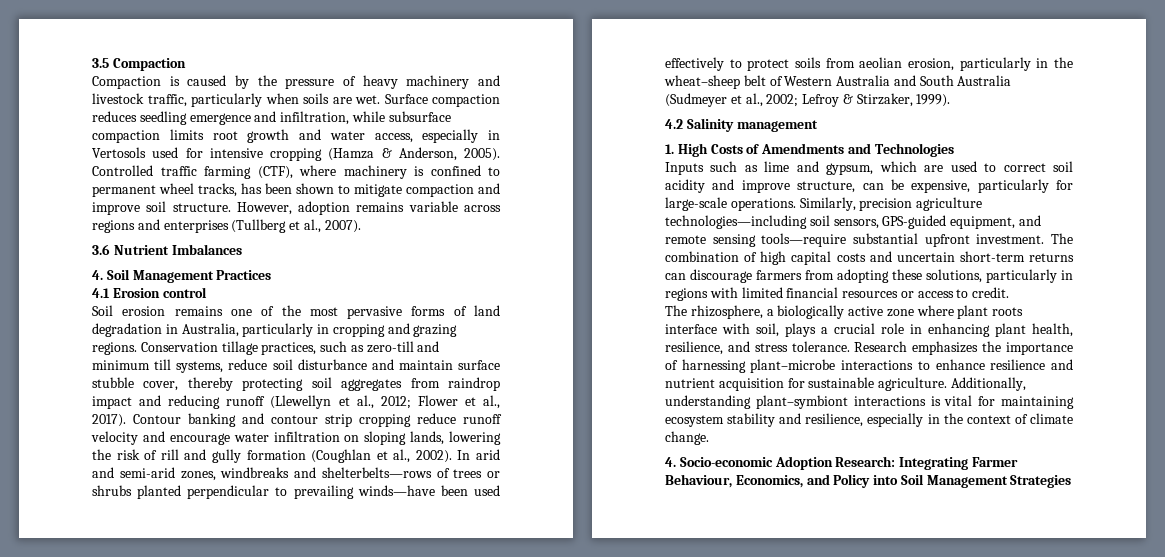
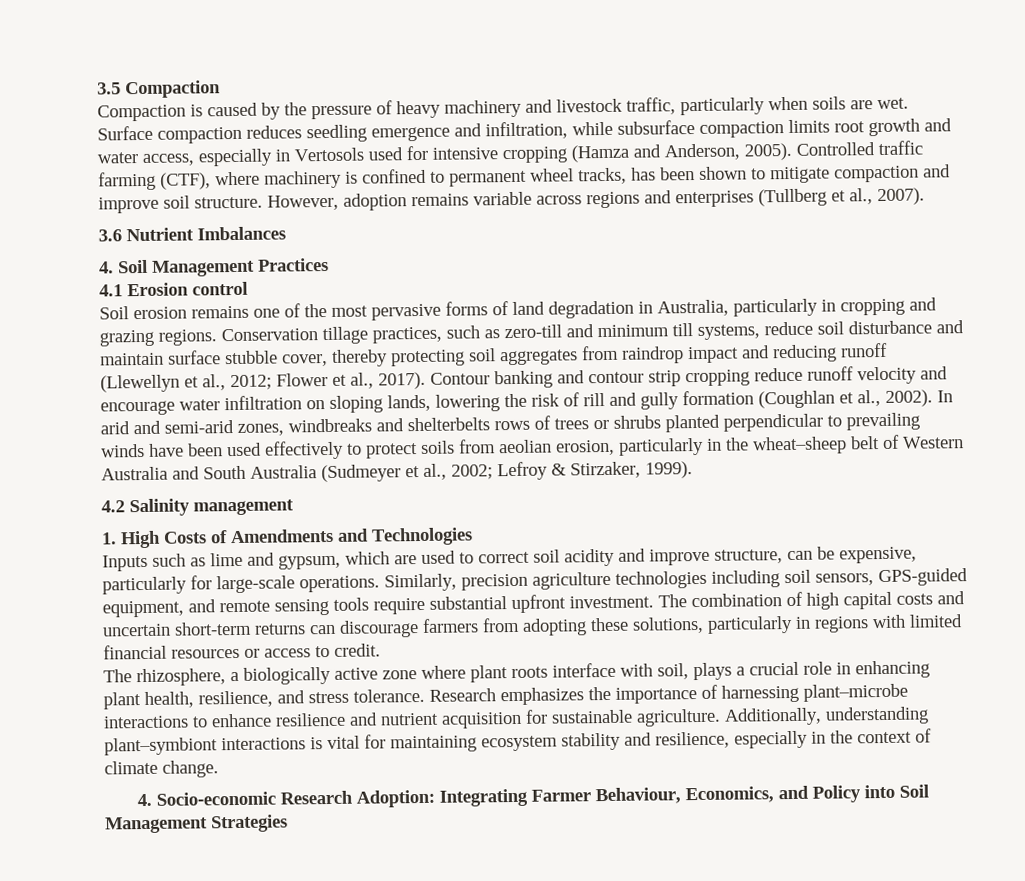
- Surface compaction reduces seedling emergence and infiltration, while subsurface compaction limits root growth and water access, especially in Vertosols used for intensive cropping (Hamza & Anderson, 2005).
+ Surface compaction reduces seedling emergence and infiltration, while subsurface compaction limits root growth and water access, especially in Vertosols used for intensive cropping (Hamza and Anderson, 2005).
- In arid and semi-arid zones, windbreaks and shelterbelts—rows of trees or shrubs planted perpendicular to prevailing winds—have been used effectively to protect soils from aeolian erosion, particularly in the wheat–sheep belt of Western Australia and South Australia (Sudmeyer et al., 2002; Lefroy & Stirzaker, 1999).
+ In arid and semi-arid zones, windbreaks and shelterbelts rows of trees or shrubs planted perpendicular to prevailing winds have been used effectively to protect soils from aeolian erosion, particularly in the wheat–sheep belt of Western Australia and South Australia (Sudmeyer et al., 2002; Lefroy & Stirzaker, 1999).
- Similarly, precision agriculture technologies—including soil sensors, GPS-guided equipment, and remote sensing tools—require substantial upfront investment.
+ Similarly, precision agriculture technologies including soil sensors, GPS-guided equipment, and remote sensing tools require substantial upfront investment.
- 4. Socio-economic Adoption Research: Integrating Farmer Behaviour, Economics, and Policy into Soil Management Strategies
+ 4. Socio-economic Research Adoption: Integrating Farmer Behaviour, Economics, and Policy into Soil Management Strategies

